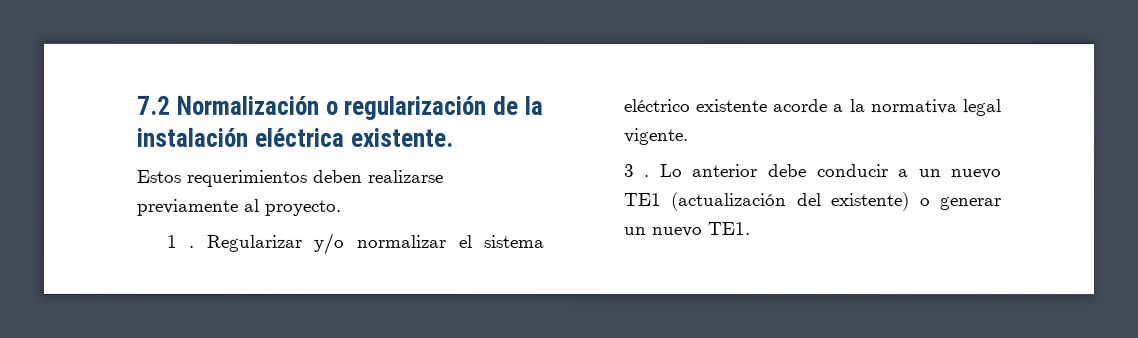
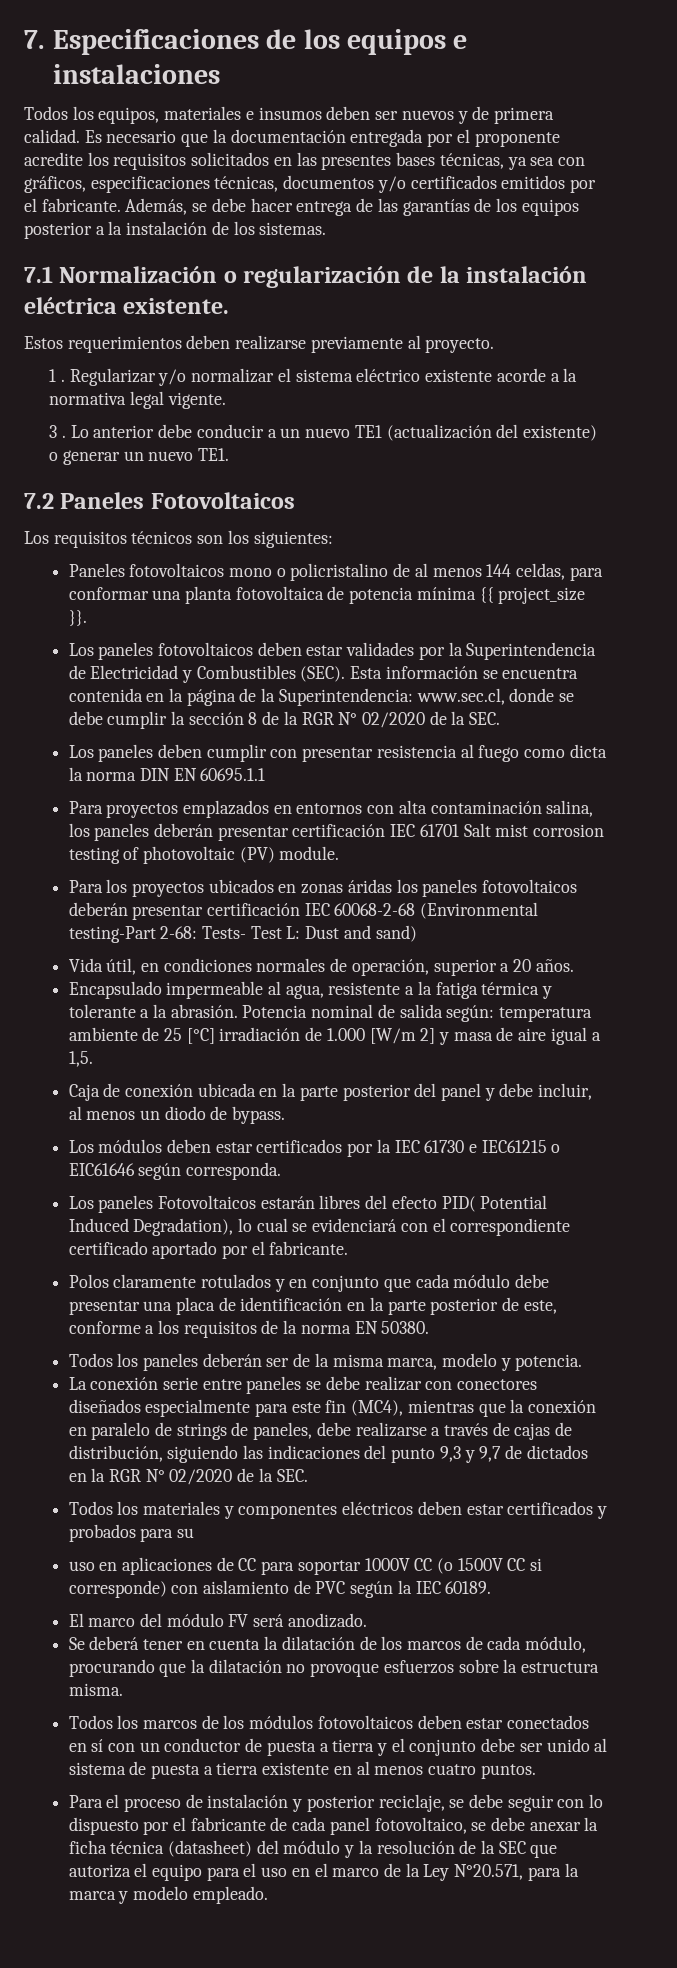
- 7.2 Normalización o regularización de la instalación eléctrica existente.
+ 7. Especificaciones de los equipos e instalaciones
+ Todos los equipos, materiales e insumos deben ser nuevos y de primera calidad. Es necesario que la documentación entregada por el proponente acredite los requisitos solicitados en las presentes bases técnicas, ya sea con gráficos, especificaciones técnicas, documentos y/o certificados emitidos por el fabricante. Además, se debe hacer entrega de las garantías de los equipos posterior a la instalación de los sistemas.
+ 7.1 Normalización o regularización de la instalación eléctrica existente.
+ 7.2 Paneles Fotovoltaicos
+ Los requisitos técnicos son los siguientes:
+ Paneles fotovoltaicos mono o policristalino de al menos 144 celdas, para conformar una planta fotovoltaica de potencia mínima {{ project_size }}.
+ Los paneles fotovoltaicos deben estar validades por la Superintendencia de Electricidad y Combustibles (SEC). Esta información se encuentra contenida en la página de la Superintendencia: www.sec.cl, donde se debe cumplir la sección 8 de la RGR N° 02/2020 de la SEC.
+ Los paneles deben cumplir con presentar resistencia al fuego como dicta la norma DIN EN 60695.1.1
+ Para proyectos emplazados en entornos con alta contaminación salina, los paneles deberán presentar certificación IEC 61701 Salt mist corrosion testing of photovoltaic (PV) module.
+ Para los proyectos ubicados en zonas áridas los paneles fotovoltaicos deberán presentar certificación IEC 60068-2-68 (Environmental testing-Part 2-68: Tests- Test L: Dust and sand)
+ Vida útil, en condiciones normales de operación, superior a 20 años.
+ Encapsulado impermeable al agua, resistente a la fatiga térmica y tolerante a la abrasión. Potencia nominal de salida según: temperatura ambiente de 25 [°C] irradiación de 1.000 [W/m 2] y masa de aire igual a 1,5.
+ Caja de conexión ubicada en la parte posterior del panel y debe incluir, al menos un diodo de bypass.
+ Los módulos deben estar certificados por la IEC 61730 e IEC61215 o EIC61646 según corresponda.
+ Los paneles Fotovoltaicos estarán libres del efecto PID( Potential Induced Degradation), lo cual se evidenciará con el correspondiente certificado aportado por el fabricante.
+ Polos claramente rotulados y en conjunto que cada módulo debe presentar una placa de identificación en la parte posterior de este, conforme a los requisitos de la norma EN 50380.
+ Todos los paneles deberán ser de la misma marca, modelo y potencia.
+ La conexión serie entre paneles se debe realizar con conectores diseñados especialmente para este fin (MC4), mientras que la conexión en paralelo de strings de paneles, debe realizarse a través de cajas de distribución, siguiendo las indicaciones del punto 9,3 y 9,7 de dictados en la RGR N° 02/2020 de la SEC.
+ Todos los materiales y componentes eléctricos deben estar certificados y probados para su
+ uso en aplicaciones de CC para soportar 1000V CC (o 1500V CC si corresponde) con aislamiento de PVC según la IEC 60189.
+ El marco del módulo FV será anodizado.
+ Se deberá tener en cuenta la dilatación de los marcos de cada módulo, procurando que la dilatación no provoque esfuerzos sobre la estructura misma.
+ Todos los marcos de los módulos fotovoltaicos deben estar conectados en sí con un conductor de puesta a tierra y el conjunto debe ser unido al sistema de puesta a tierra existente en al menos cuatro puntos.
+ Para el proceso de instalación y posterior reciclaje, se debe seguir con lo dispuesto por el fabricante de cada panel fotovoltaico, se debe anexar la ficha técnica (datasheet) del módulo y la resolución de la SEC que autoriza el equipo para el uso en el marco de la Ley N°20.571, para la marca y modelo empleado.

